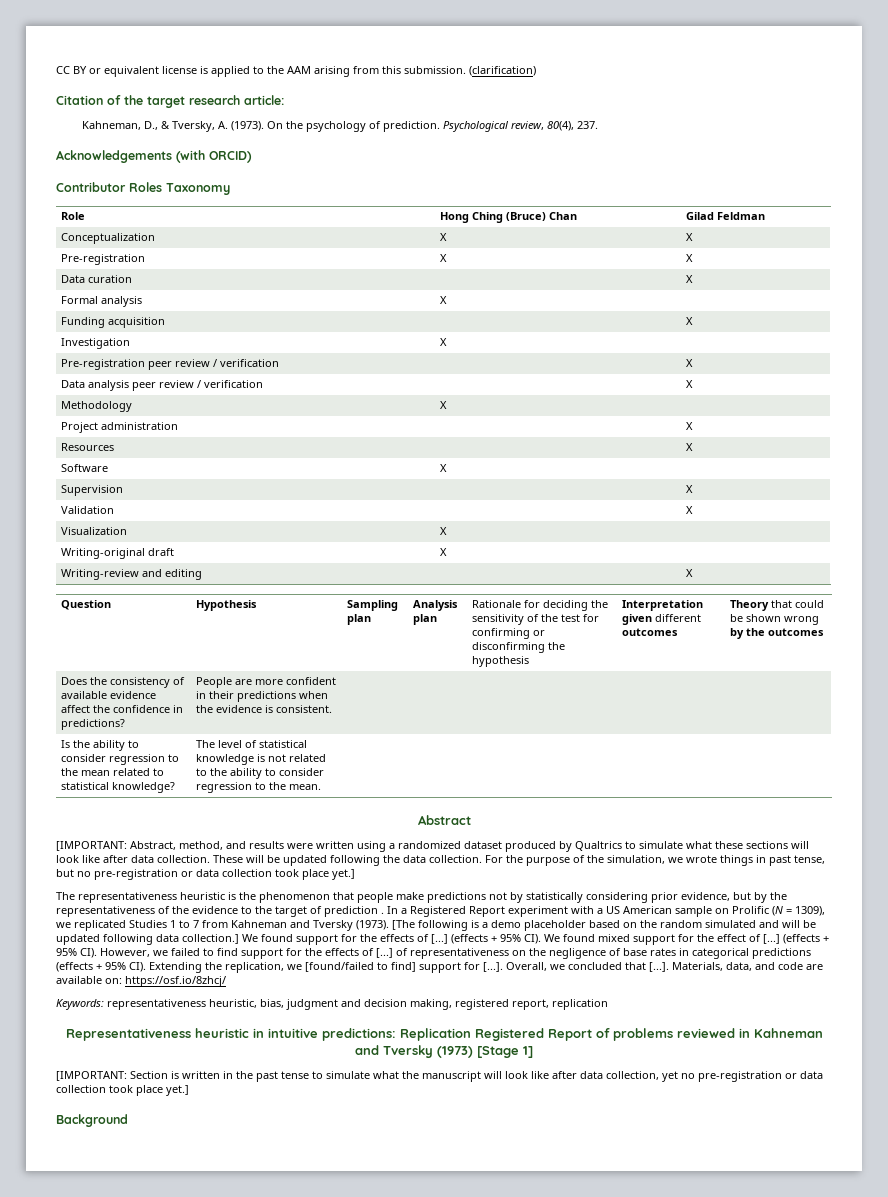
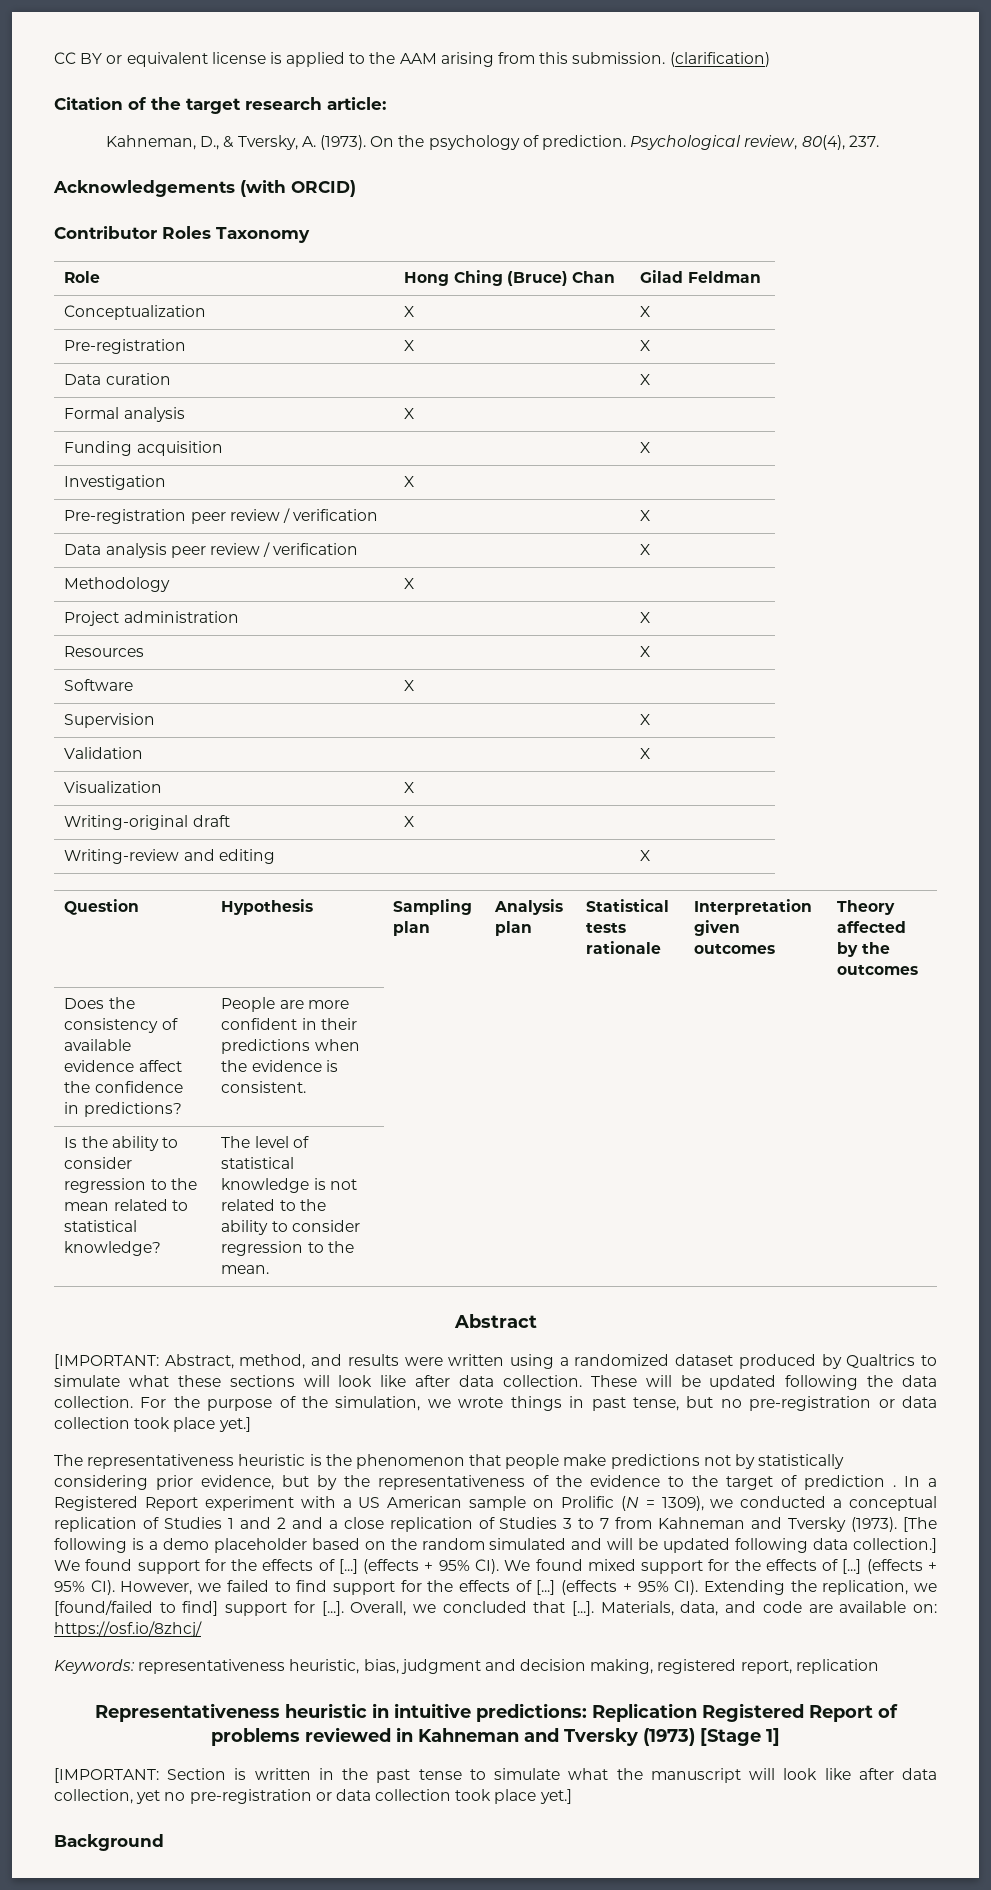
- Question | Hypothesis | Sampling plan | Analysis plan | Rationale for deciding the sensitivity of the test for confirming or disconfirming the hypothesis | Interpretation given different outcomes | Theory that could be shown wrong by the outcomes
+ Question | Hypothesis | Sampling plan | Analysis plan | Statistical tests rationale | Interpretation given outcomes | Theory affected by the outcomes
- In a Registered Report experiment with a US American sample on Prolific (N = 1309), we replicated Studies 1 to 7 from Kahneman and Tversky (1973).
+ In a Registered Report experiment with a US American sample on Prolific (N = 1309), we conducted a conceptual replication of Studies 1 and 2 and a close replication of Studies 3 to 7 from Kahneman and Tversky (1973).
- (effects + 95% CI). We found mixed support for the effect of [...]
+ (effects + 95% CI). We found mixed support for the effects of [...]
- (effects + 95% CI). However, we failed to find support for the effects of [...] of representativeness on the negligence of base rates in categorical predictions (effects + 95% CI). Extending the replication, we [found/failed to find] support for [...]. Overall, we concluded that [...]. Materials, data, and code are available on: https://osf.io/8zhcj/
+ (effects + 95% CI). However, we failed to find support for the effects of [...] (effects + 95% CI). Extending the replication, we [found/failed to find] support for [...]. Overall, we concluded that [...]. Materials, data, and code are available on: https://osf.io/8zhcj/

